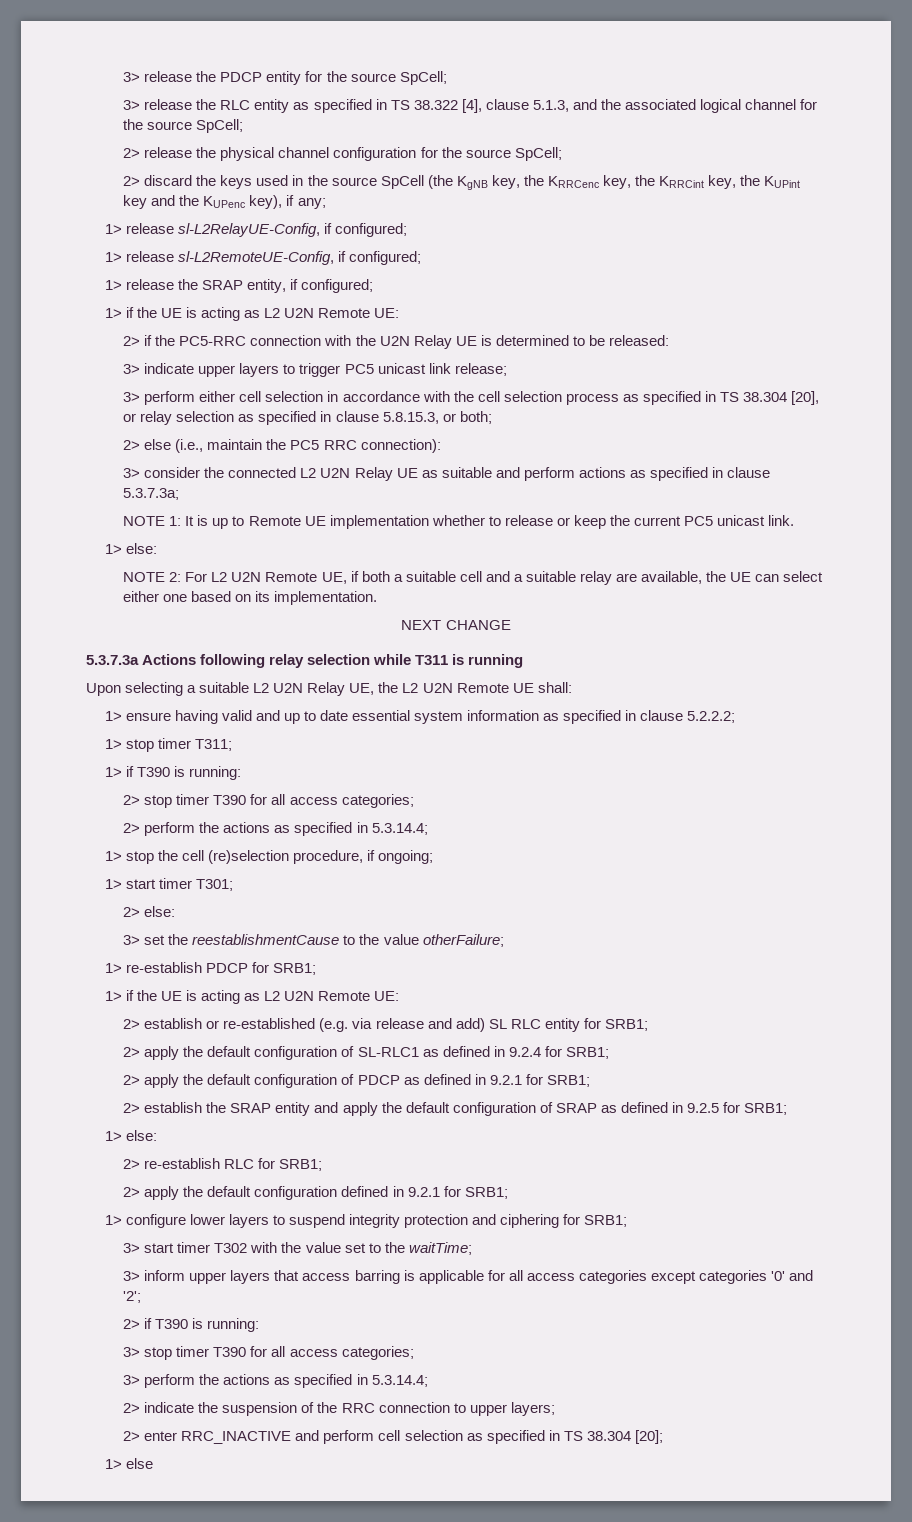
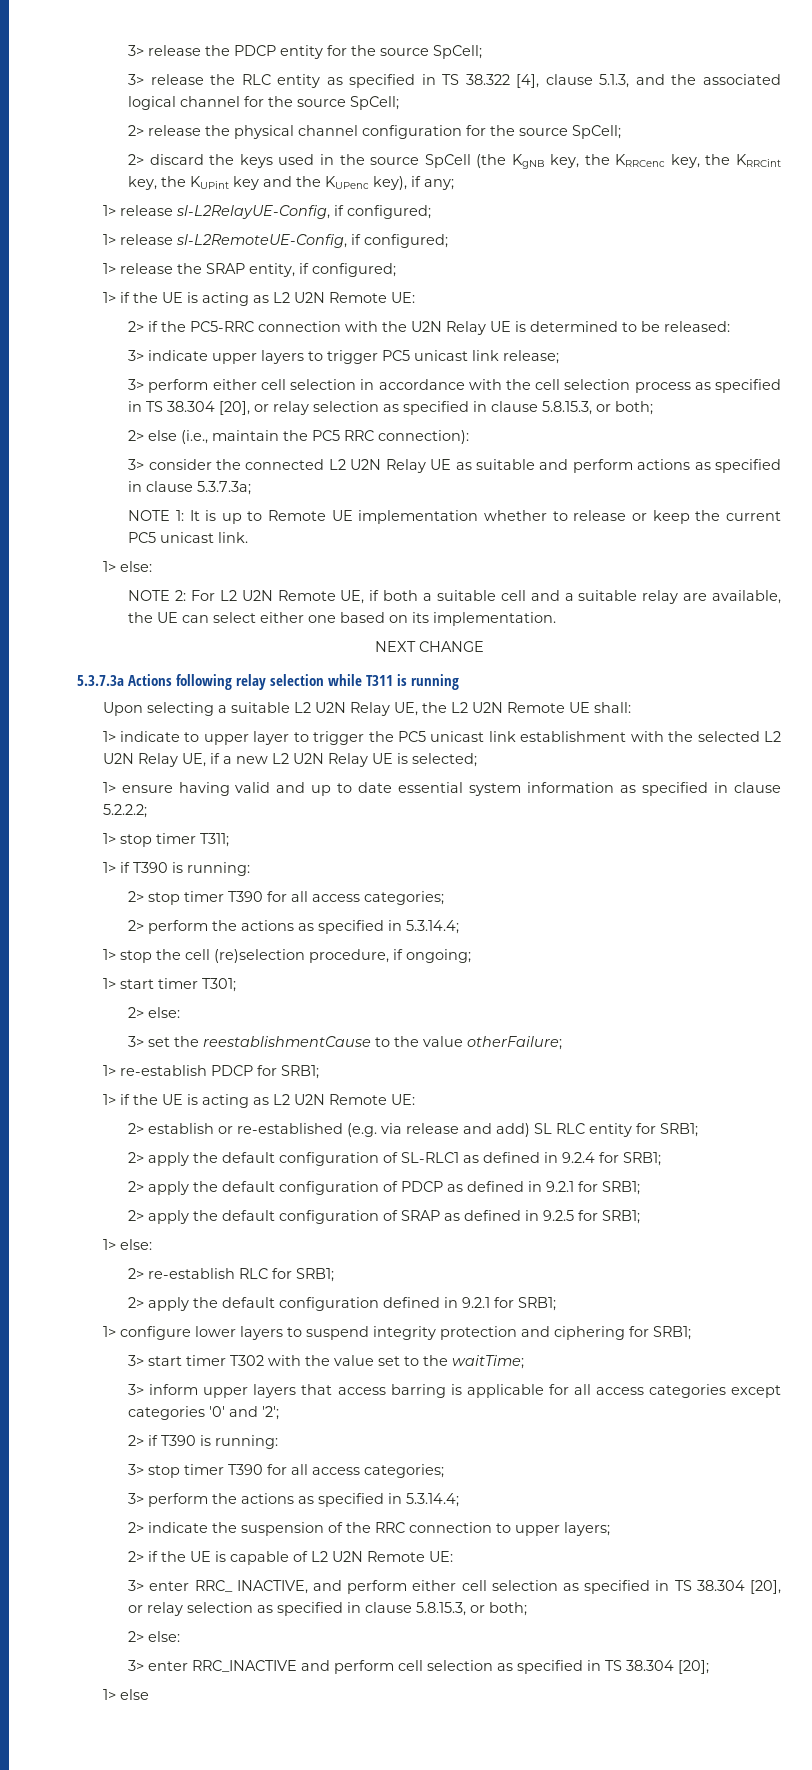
+ 1> indicate to upper layer to trigger the PC5 unicast link establishment with the selected L2 U2N Relay UE, if a new L2 U2N Relay UE is selected;
- 2> establish the SRAP entity and apply the default configuration of SRAP as defined in 9.2.5 for SRB1;
+ 2> apply the default configuration of SRAP as defined in 9.2.5 for SRB1;
- 2> enter RRC_INACTIVE and perform cell selection as specified in TS 38.304 [20];
+ 2> if the UE is capable of L2 U2N Remote UE:
+ 3> enter RRC_ INACTIVE, and perform either cell selection as specified in TS 38.304 [20], or relay selection as specified in clause 5.8.15.3, or both;
+ 2> else:
+ 3> enter RRC_INACTIVE and perform cell selection as specified in TS 38.304 [20];

